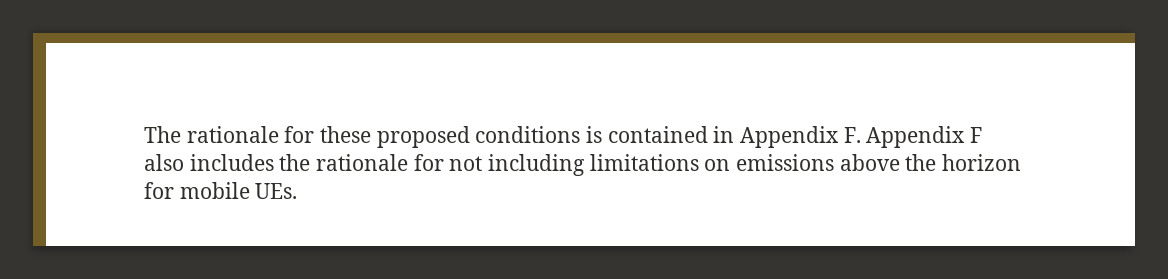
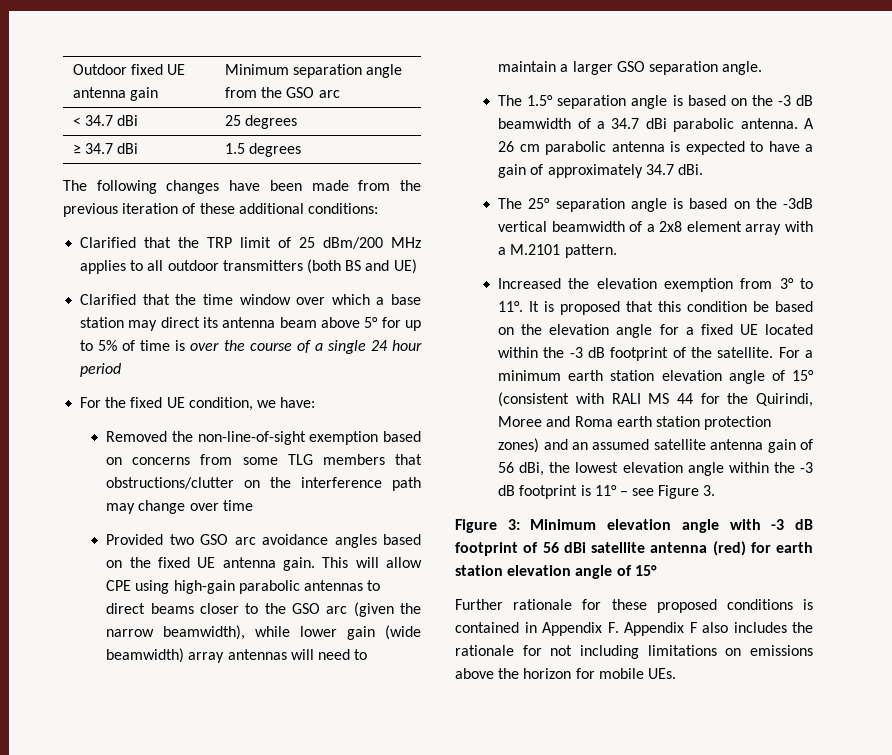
- The rationale for these proposed conditions is contained in Appendix F. Appendix F also includes the rationale for not including limitations on emissions above the horizon for mobile UEs.
+ Outdoor fixed UE antenna gain | Minimum separation angle from the GSO arc
+ < 34.7 dBi | 25 degrees
+ ≥ 34.7 dBi | 1.5 degrees
+ The following changes have been made from the previous iteration of these additional conditions:
+ Clarified that the TRP limit of 25 dBm/200 MHz applies to all outdoor transmitters (both BS and UE)
+ Clarified that the time window over which a base station may direct its antenna beam above 5° for up to 5% of time is over the course of a single 24 hour period
+ For the fixed UE condition, we have:
+ Removed the non-line-of-sight exemption based on concerns from some TLG members that obstructions/clutter on the interference path may change over time
+ Provided two GSO arc avoidance angles based on the fixed UE antenna gain. This will allow CPE using high-gain parabolic antennas to direct beams closer to the GSO arc (given the narrow beamwidth), while lower gain (wide beamwidth) array antennas will need to maintain a larger GSO separation angle.
+ The 1.5° separation angle is based on the -3 dB beamwidth of a 34.7 dBi parabolic antenna. A 26 cm parabolic antenna is expected to have a gain of approximately 34.7 dBi.
+ The 25° separation angle is based on the -3dB vertical beamwidth of a 2x8 element array with a M.2101 pattern.
+ Increased the elevation exemption from 3° to 11°. It is proposed that this condition be based on the elevation angle for a fixed UE located within the -3 dB footprint of the satellite. For a minimum earth station elevation angle of 15° (consistent with RALI MS 44 for the Quirindi, Moree and Roma earth station protection zones) and an assumed satellite antenna gain of 56 dBi, the lowest elevation angle within the -3 dB footprint is 11° – see Figure 3.
+ Figure 3: Minimum elevation angle with -3 dB footprint of 56 dBi satellite antenna (red) for earth station elevation angle of 15°
+ Further rationale for these proposed conditions is contained in Appendix F. Appendix F also includes the rationale for not including limitations on emissions above the horizon for mobile UEs.

